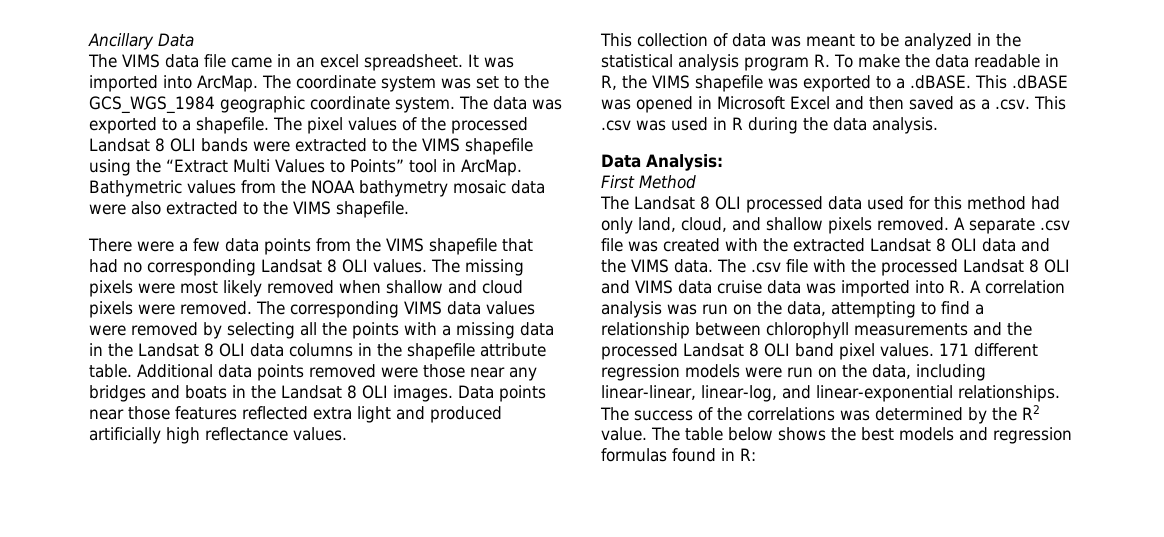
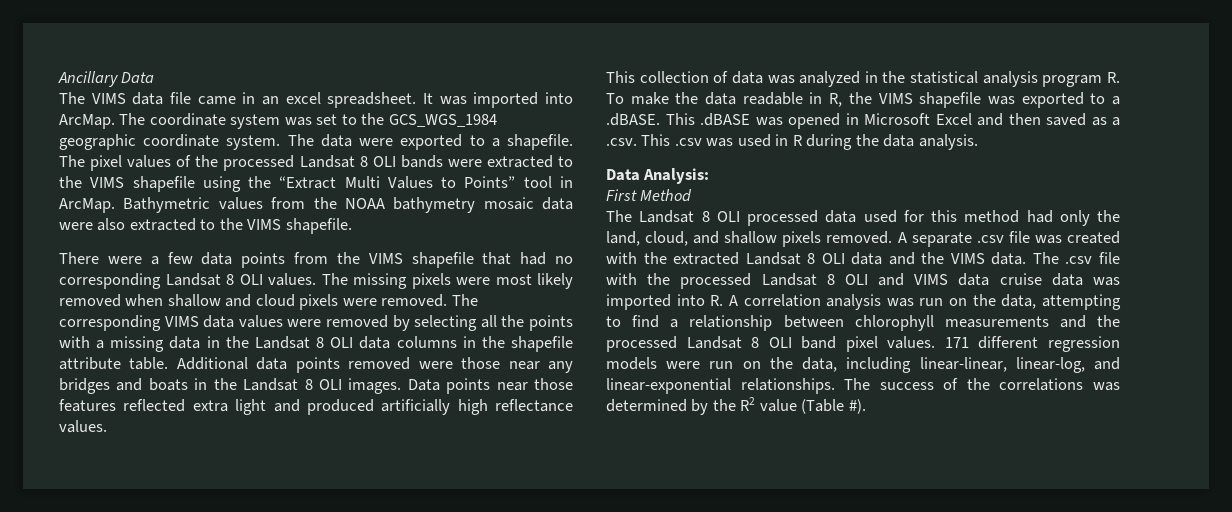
- The data was exported to a shapefile.
+ The data were exported to a shapefile.
- This collection of data was meant to be analyzed in the statistical analysis program R. To make the data readable in R, the VIMS shapefile was exported to a .dBASE. This .dBASE was opened in Microsoft Excel and then saved as a .csv. This .csv was used in R during the data analysis.
+ This collection of data was analyzed in the statistical analysis program R. To make the data readable in R, the VIMS shapefile was exported to a .dBASE. This .dBASE was opened in Microsoft Excel and then saved as a .csv. This .csv was used in R during the data analysis.
- The Landsat 8 OLI processed data used for this method had only land, cloud, and shallow pixels removed.
+ The Landsat 8 OLI processed data used for this method had only the land, cloud, and shallow pixels removed.
- The success of the correlations was determined by the R2 value. The table below shows the best models and regression formulas found in R:
+ The success of the correlations was determined by the R2 value (Table #).

